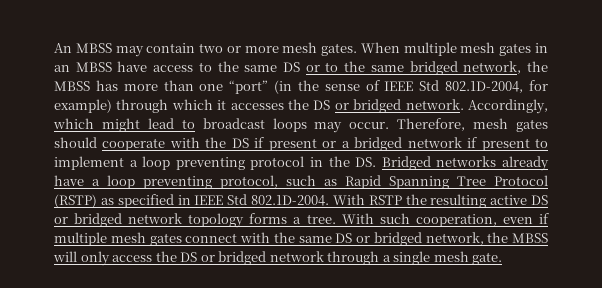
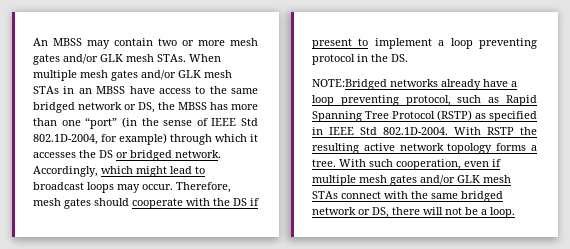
- An MBSS may contain two or more mesh gates. When multiple mesh gates in an MBSS have access to the same DS or to the same bridged network, the MBSS has more than one “port” (in the sense of IEEE Std 802.1D-2004, for example) through which it accesses the DS or bridged network.
+ An MBSS may contain two or more mesh gates and/or GLK mesh STAs. When multiple mesh gates and/or GLK mesh STAs in an MBSS have access to the same bridged network or DS, the MBSS has more than one “port” (in the sense of IEEE Std 802.1D-2004, for example) through which it accesses the DS or bridged network.
- Therefore, mesh gates should cooperate with the DS if present or a bridged network if present to implement a loop preventing protocol in the DS. Bridged networks already have a loop preventing protocol, such as Rapid Spanning Tree Protocol (RSTP) as specified in IEEE Std 802.1D-2004. With RSTP the resulting active DS or bridged network topology forms a tree.
+ Therefore, mesh gates should cooperate with the DS if present to implement a loop preventing protocol in the DS.
+ NOTE:Bridged networks already have a loop preventing protocol, such as Rapid Spanning Tree Protocol (RSTP) as specified in IEEE Std 802.1D-2004. With RSTP the resulting active network topology forms a tree.
- With such cooperation, even if multiple mesh gates connect with the same DS or bridged network, the MBSS will only access the DS or bridged network through a single mesh gate.
+ With such cooperation, even if multiple mesh gates and/or GLK mesh STAs connect with the same bridged network or DS, there will not be a loop.

